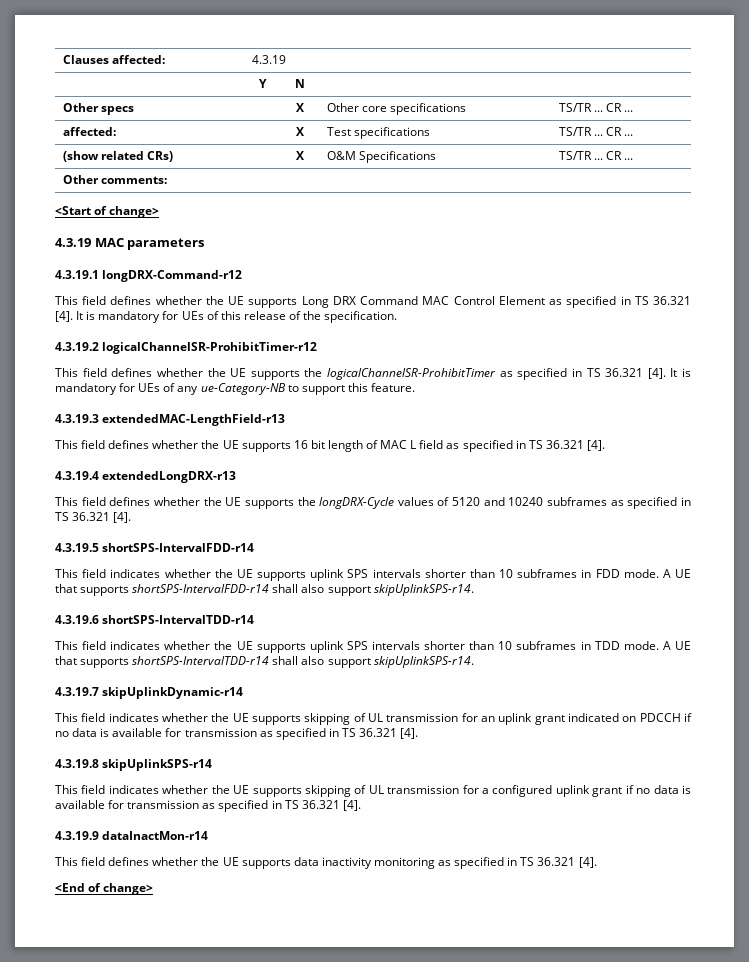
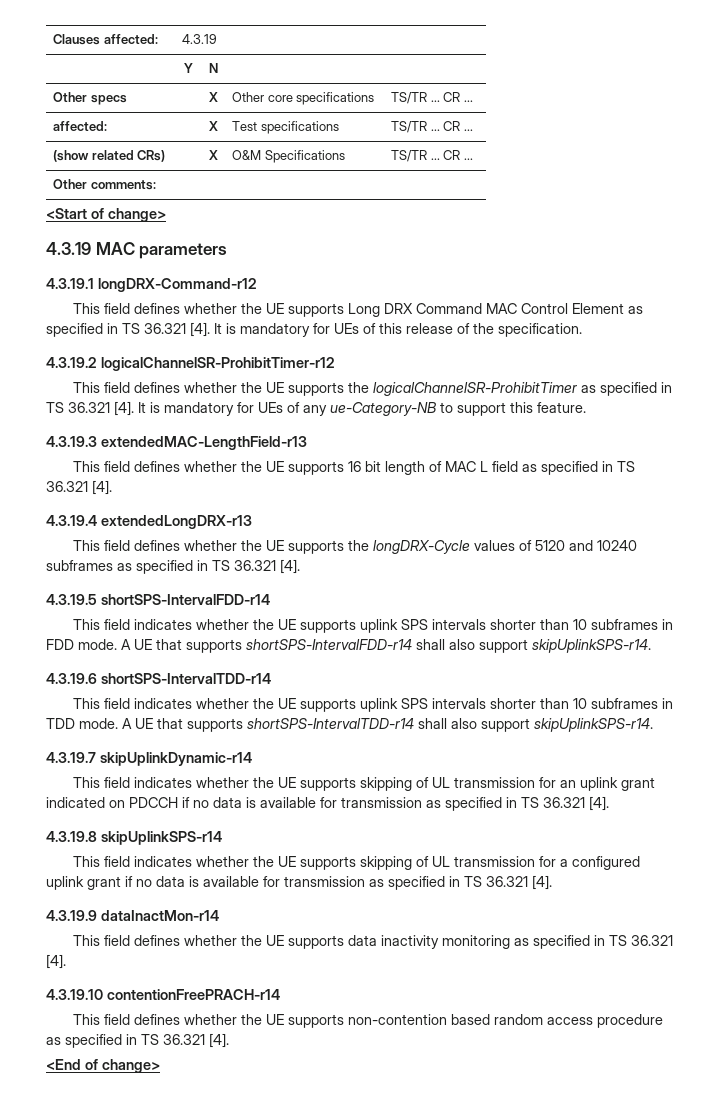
+ 4.3.19.10 contentionFreePRACH-r14
+ This field defines whether the UE supports non-contention based random access procedure as specified in TS 36.321 [4].

